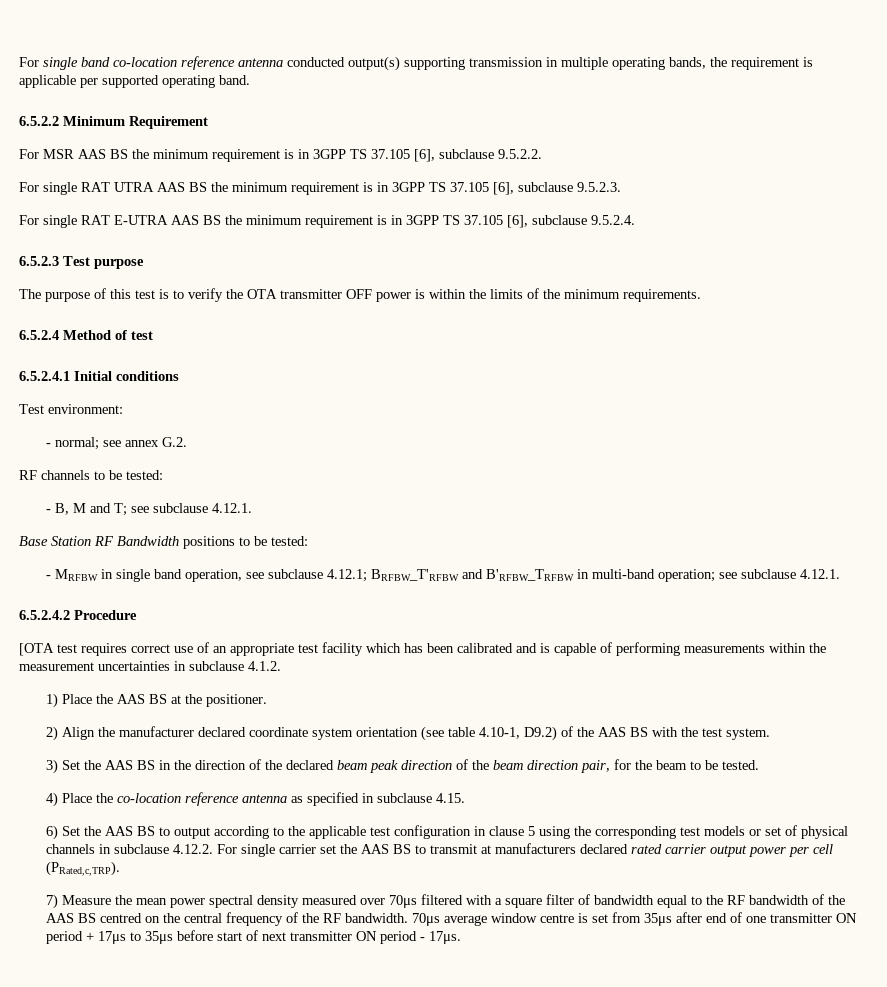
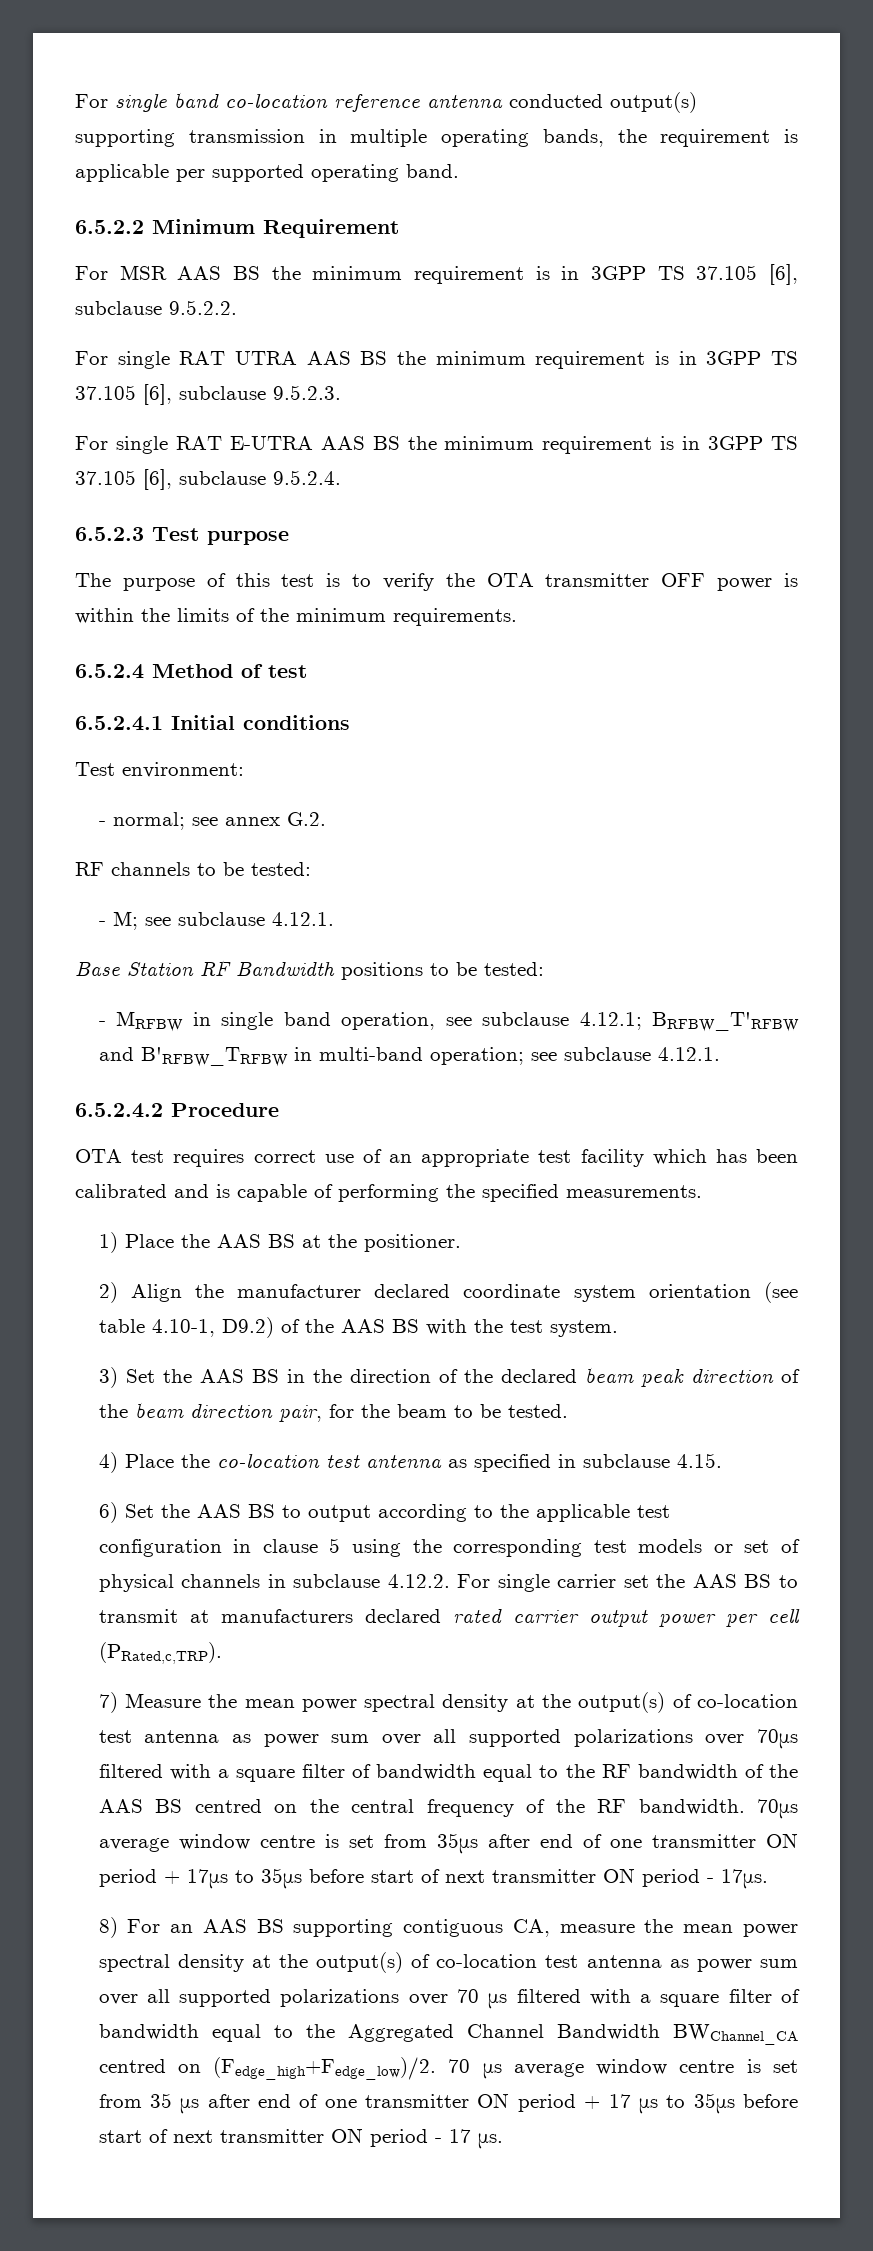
- - B, M and T; see subclause 4.12.1.
+ - M; see subclause 4.12.1.
- [OTA test requires correct use of an appropriate test facility which has been calibrated and is capable of performing measurements within the measurement uncertainties in subclause 4.1.2.
+ OTA test requires correct use of an appropriate test facility which has been calibrated and is capable of performing the specified measurements.
- 4) Place the co-location reference antenna as specified in subclause 4.15.
+ 4) Place the co-location test antenna as specified in subclause 4.15.
- 7) Measure the mean power spectral density measured over 70μs filtered with a square filter of bandwidth equal to the RF bandwidth of the AAS BS centred on the central frequency of the RF bandwidth.
+ 7) Measure the mean power spectral density at the output(s) of co-location test antenna as power sum over all supported polarizations over 70μs filtered with a square filter of bandwidth equal to the RF bandwidth of the AAS BS centred on the central frequency of the RF bandwidth.
+ 8) For an AAS BS supporting contiguous CA, measure the mean power spectral density at the output(s) of co-location test antenna as power sum over all supported polarizations over 70 μs filtered with a square filter of bandwidth equal to the Aggregated Channel Bandwidth BWChannel_CA centred on (Fedge_high+Fedge_low)/2. 70 μs average window centre is set from 35 μs after end of one transmitter ON period + 17 μs to 35μs before start of next transmitter ON period - 17 μs.

